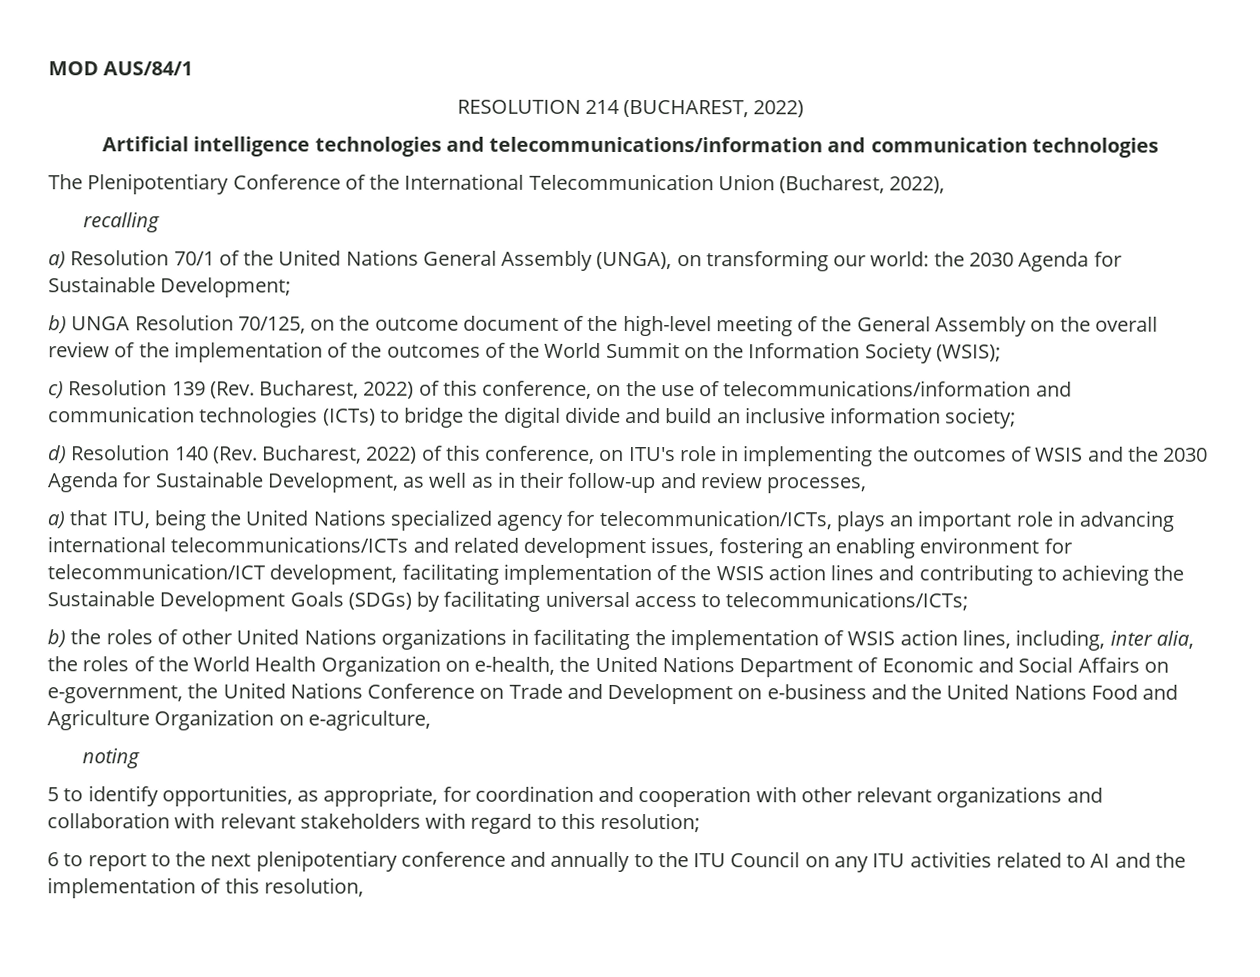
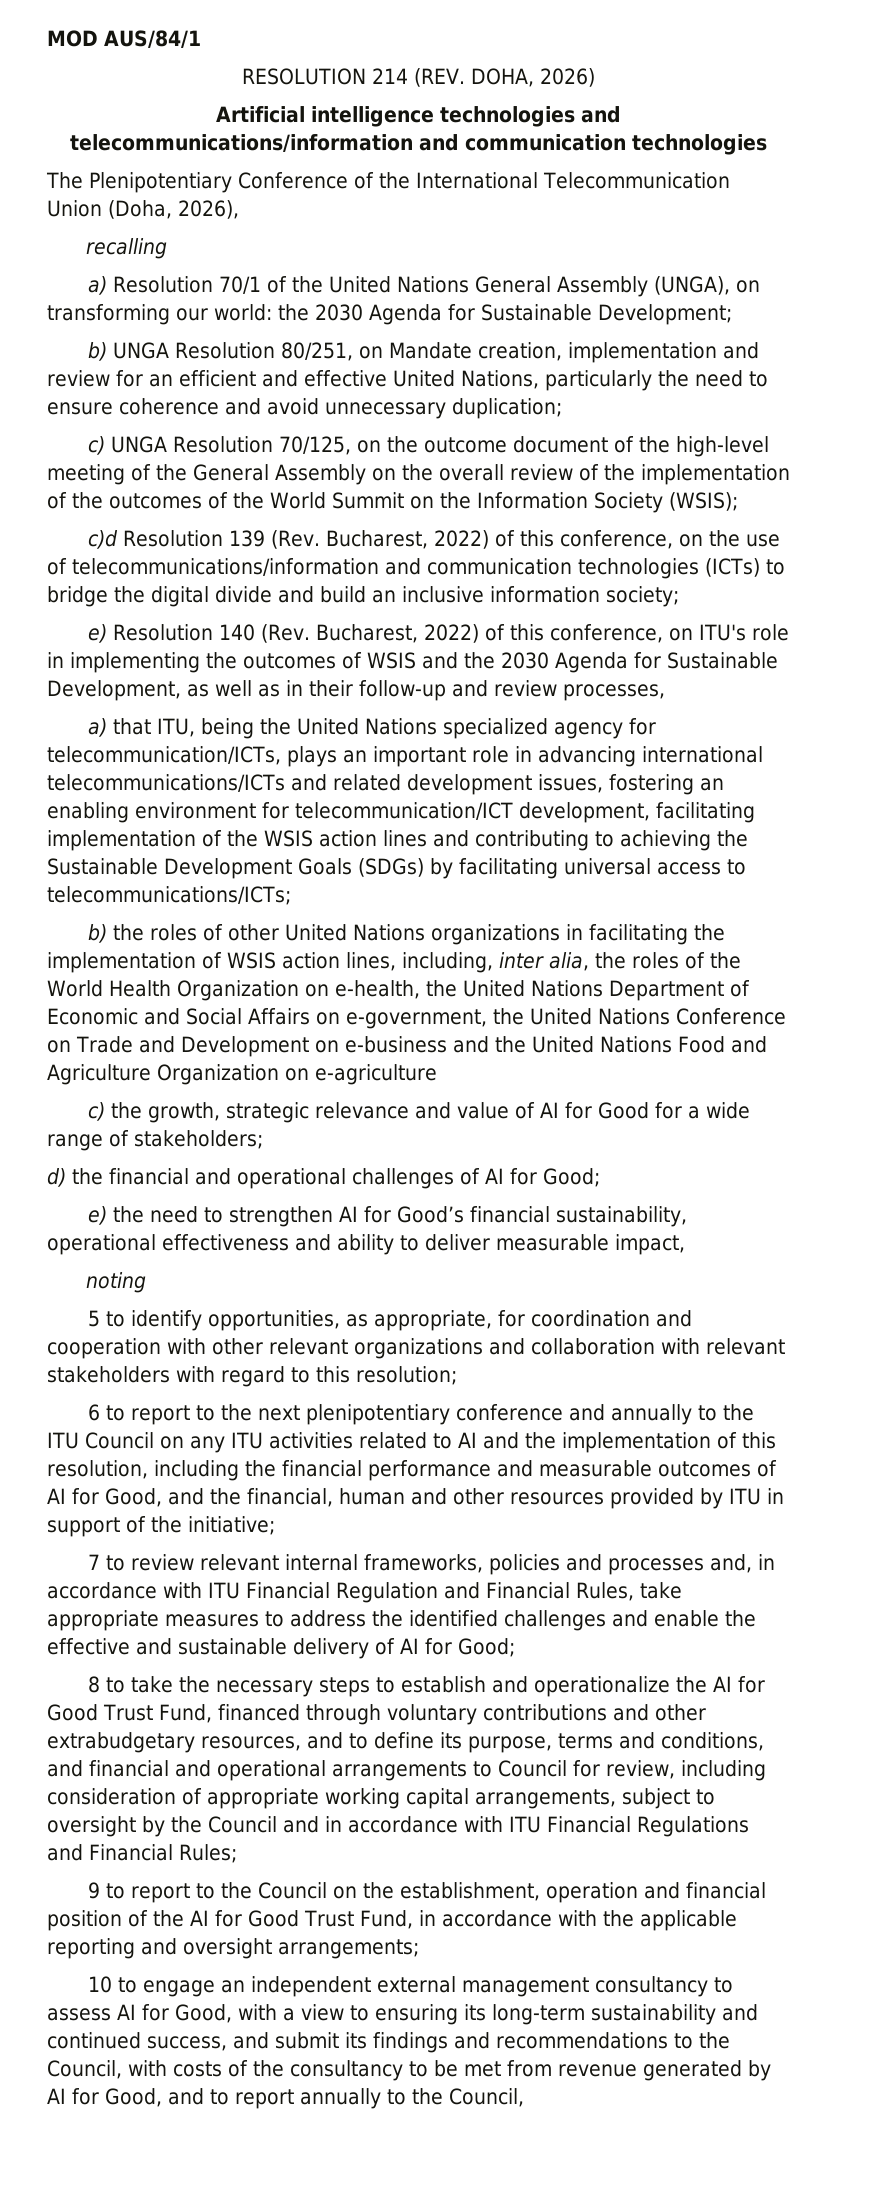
- RESOLUTION 214 (BUCHAREST, 2022)
+ RESOLUTION 214 (REV. DOHA, 2026)
- The Plenipotentiary Conference of the International Telecommunication Union (Bucharest, 2022),
+ The Plenipotentiary Conference of the International Telecommunication Union (Doha, 2026),
- b) UNGA Resolution 70/125, on the outcome document of the high-level meeting of the General Assembly on the overall review of the implementation of the outcomes of the World Summit on the Information Society (WSIS);
+ b) UNGA Resolution 80/251, on Mandate creation, implementation and review for an efficient and effective United Nations, particularly the need to ensure coherence and avoid unnecessary duplication;
+ c) UNGA Resolution 70/125, on the outcome document of the high-level meeting of the General Assembly on the overall review of the implementation of the outcomes of the World Summit on the Information Society (WSIS);
- c) Resolution 139 (Rev. Bucharest, 2022) of this conference, on the use of telecommunications/information and communication technologies (ICTs) to bridge the digital divide and build an inclusive information society;
+ c)d Resolution 139 (Rev. Bucharest, 2022) of this conference, on the use of telecommunications/information and communication technologies (ICTs) to bridge the digital divide and build an inclusive information society;
- d) Resolution 140 (Rev. Bucharest, 2022) of this conference, on ITU's role in implementing the outcomes of WSIS and the 2030 Agenda for Sustainable Development, as well as in their follow-up and review processes,
+ e) Resolution 140 (Rev. Bucharest, 2022) of this conference, on ITU's role in implementing the outcomes of WSIS and the 2030 Agenda for Sustainable Development, as well as in their follow-up and review processes,
- b) the roles of other United Nations organizations in facilitating the implementation of WSIS action lines, including, inter alia, the roles of the World Health Organization on e-health, the United Nations Department of Economic and Social Affairs on e-government, the United Nations Conference on Trade and Development on e-business and the United Nations Food and Agriculture Organization on e-agriculture,
+ b) the roles of other United Nations organizations in facilitating the implementation of WSIS action lines, including, inter alia, the roles of the World Health Organization on e-health, the United Nations Department of Economic and Social Affairs on e-government, the United Nations Conference on Trade and Development on e-business and the United Nations Food and Agriculture Organization on e-agriculture
+ c) the growth, strategic relevance and value of AI for Good for a wide range of stakeholders;
+ d) the financial and operational challenges of AI for Good;
+ e) the need to strengthen AI for Good’s financial sustainability, operational effectiveness and ability to deliver measurable impact,
- 6 to report to the next plenipotentiary conference and annually to the ITU Council on any ITU activities related to AI and the implementation of this resolution,
+ 6 to report to the next plenipotentiary conference and annually to the ITU Council on any ITU activities related to AI and the implementation of this resolution, including the financial performance and measurable outcomes of AI for Good, and the financial, human and other resources provided by ITU in support of the initiative;
+ 7 to review relevant internal frameworks, policies and processes and, in accordance with ITU Financial Regulation and Financial Rules, take appropriate measures to address the identified challenges and enable the effective and sustainable delivery of AI for Good;
+ 8 to take the necessary steps to establish and operationalize the AI for Good Trust Fund, financed through voluntary contributions and other extrabudgetary resources, and to define its purpose, terms and conditions, and financial and operational arrangements to Council for review, including consideration of appropriate working capital arrangements, subject to oversight by the Council and in accordance with ITU Financial Regulations and Financial Rules;
+ 9 to report to the Council on the establishment, operation and financial position of the AI for Good Trust Fund, in accordance with the applicable reporting and oversight arrangements;
+ 10 to engage an independent external management consultancy to assess AI for Good, with a view to ensuring its long-term sustainability and continued success, and submit its findings and recommendations to the Council, with costs of the consultancy to be met from revenue generated by AI for Good, and to report annually to the Council,

